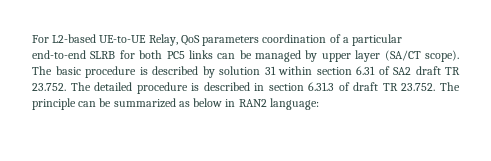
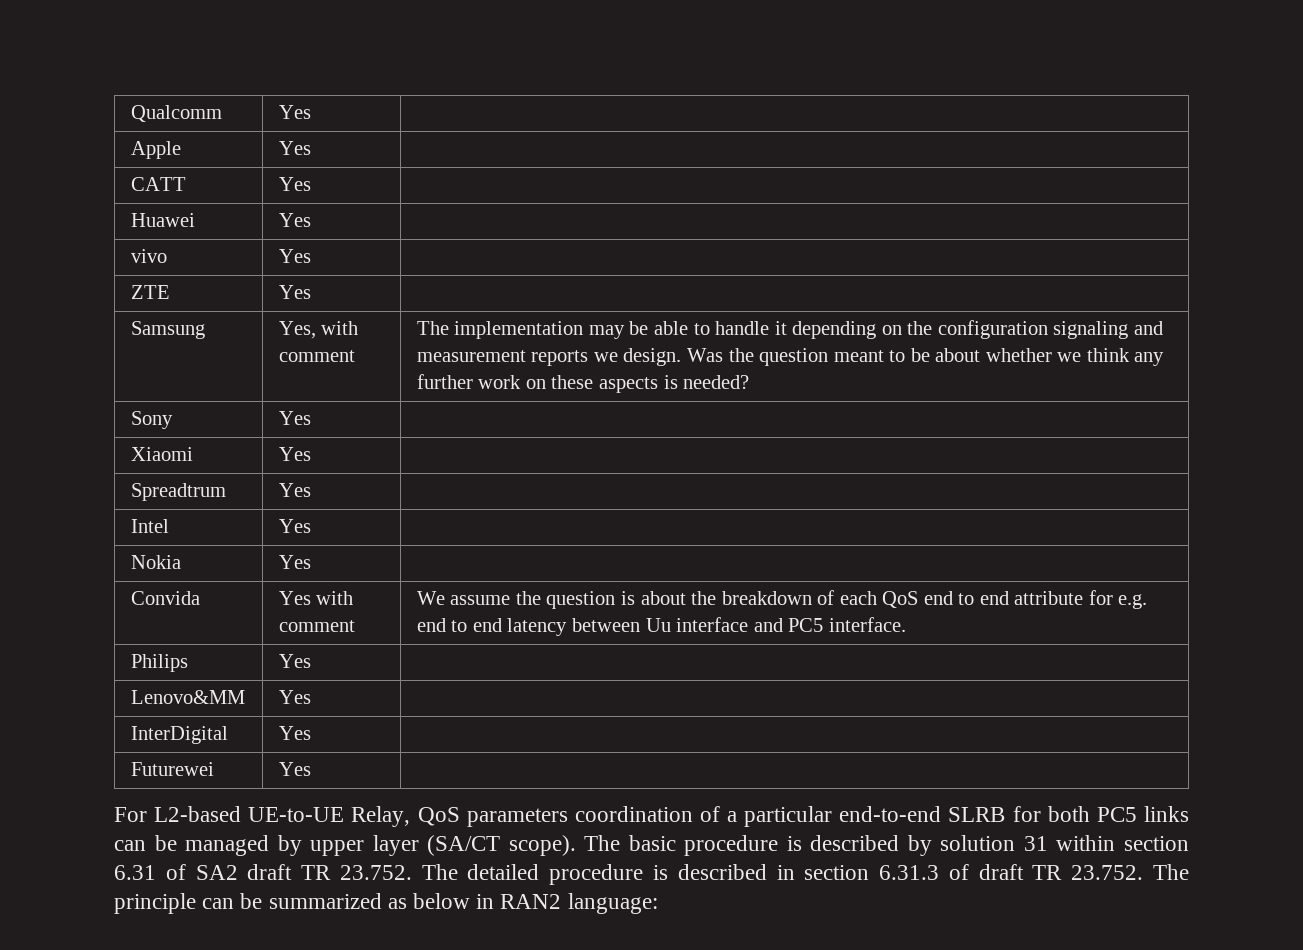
+ Qualcomm | Yes |
+ Apple | Yes |
+ CATT | Yes |
+ Huawei | Yes |
+ vivo | Yes |
+ ZTE | Yes |
+ Samsung | Yes, with comment | The implementation may be able to handle it depending on the configuration signaling and measurement reports we design. Was the question meant to be about whether we think any further work on these aspects is needed?
+ Sony | Yes |
+ Xiaomi | Yes |
+ Spreadtrum | Yes |
+ Intel | Yes |
+ Nokia | Yes |
+ Convida | Yes with comment | We assume the question is about the breakdown of each QoS end to end attribute for e.g. end to end latency between Uu interface and PC5 interface.
+ Philips | Yes |
+ Lenovo&MM | Yes |
+ InterDigital | Yes |
+ Futurewei | Yes |

